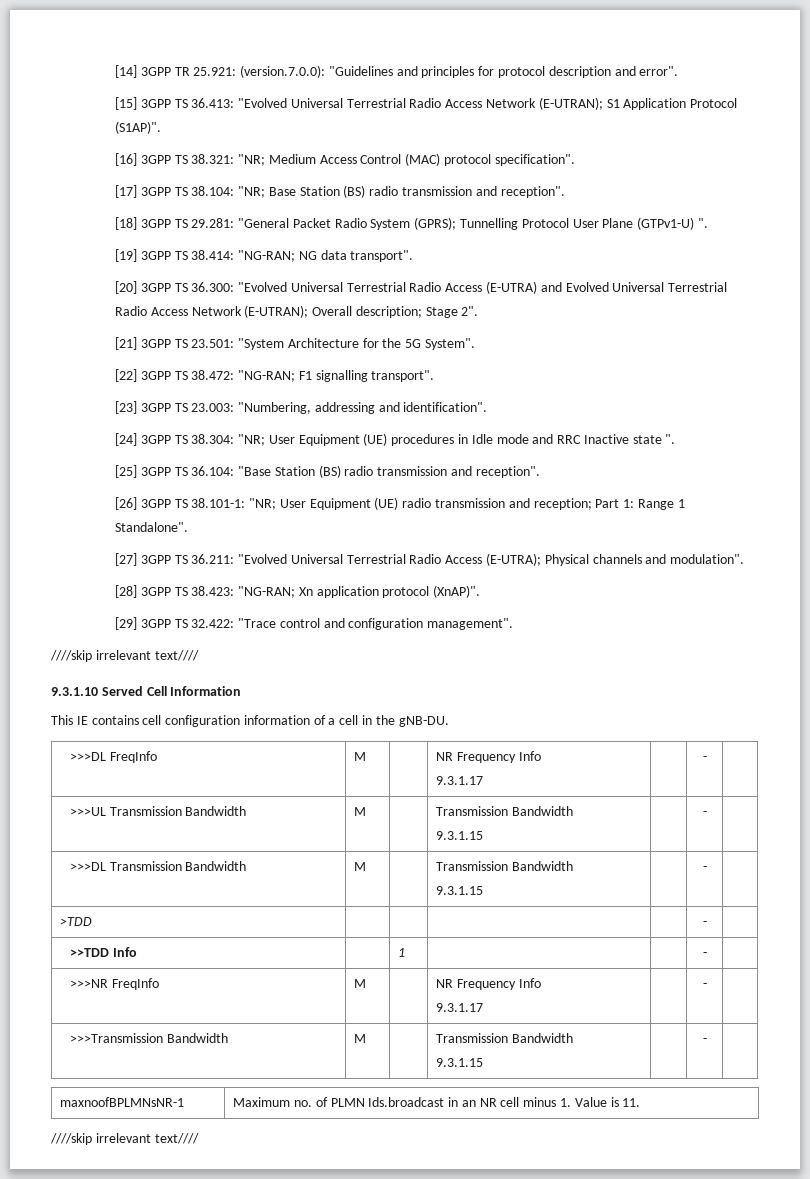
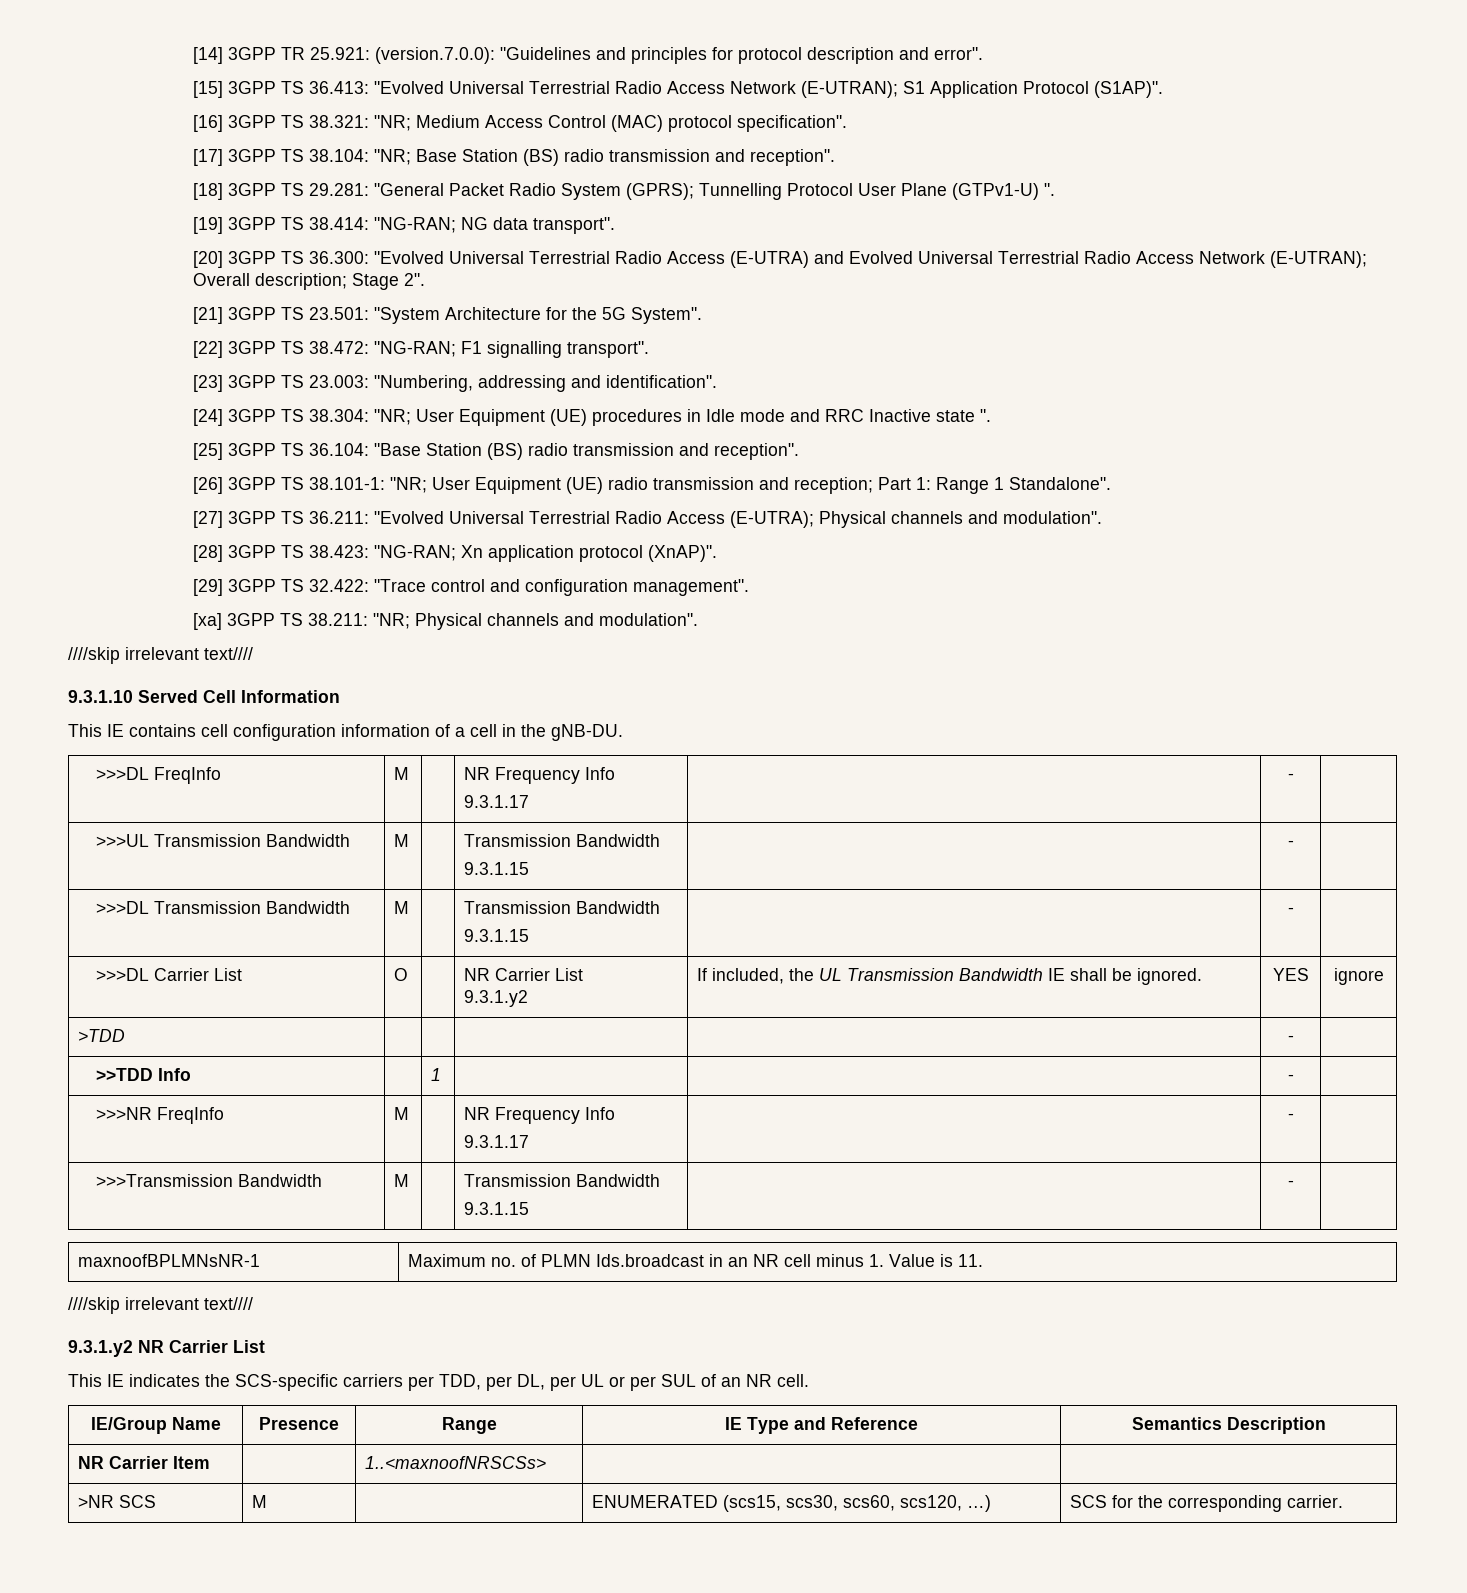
+ [xa] 3GPP TS 38.211: "NR; Physical channels and modulation".
+ >>>DL Carrier List | O | | NR Carrier List
+ 9.3.1.y2 | If included, the UL Transmission Bandwidth IE shall be ignored. | YES | ignore
+ 9.3.1.y2 NR Carrier List
+ This IE indicates the SCS-specific carriers per TDD, per DL, per UL or per SUL of an NR cell.
+ IE/Group Name | Presence | Range | IE Type and Reference | Semantics Description
+ NR Carrier Item | | 1..<maxnoofNRSCSs> | |
+ >NR SCS | M | | ENUMERATED (scs15, scs30, scs60, scs120, …) | SCS for the corresponding carrier.

